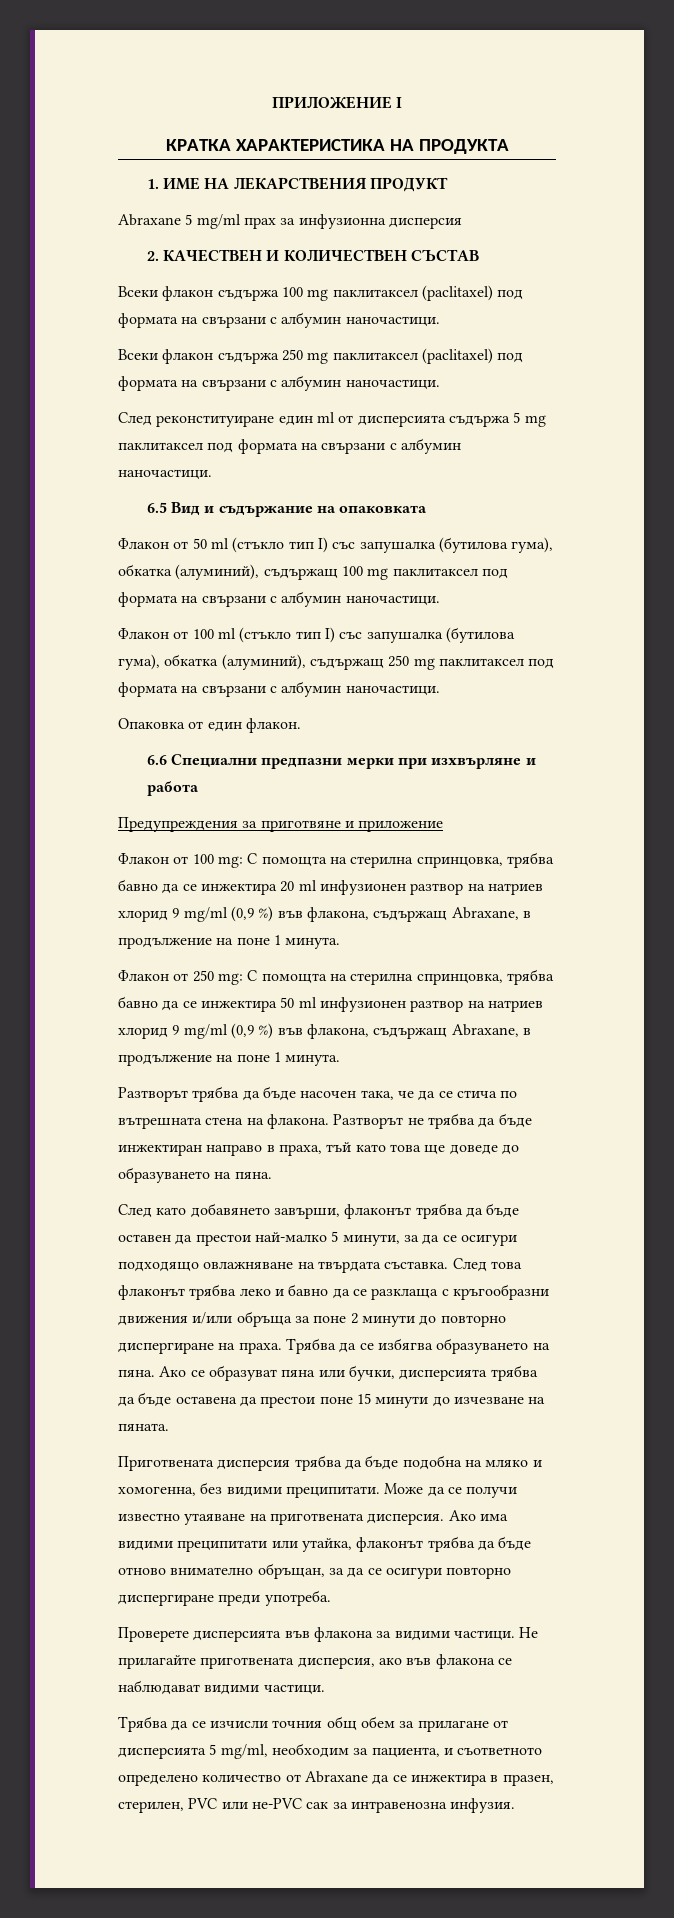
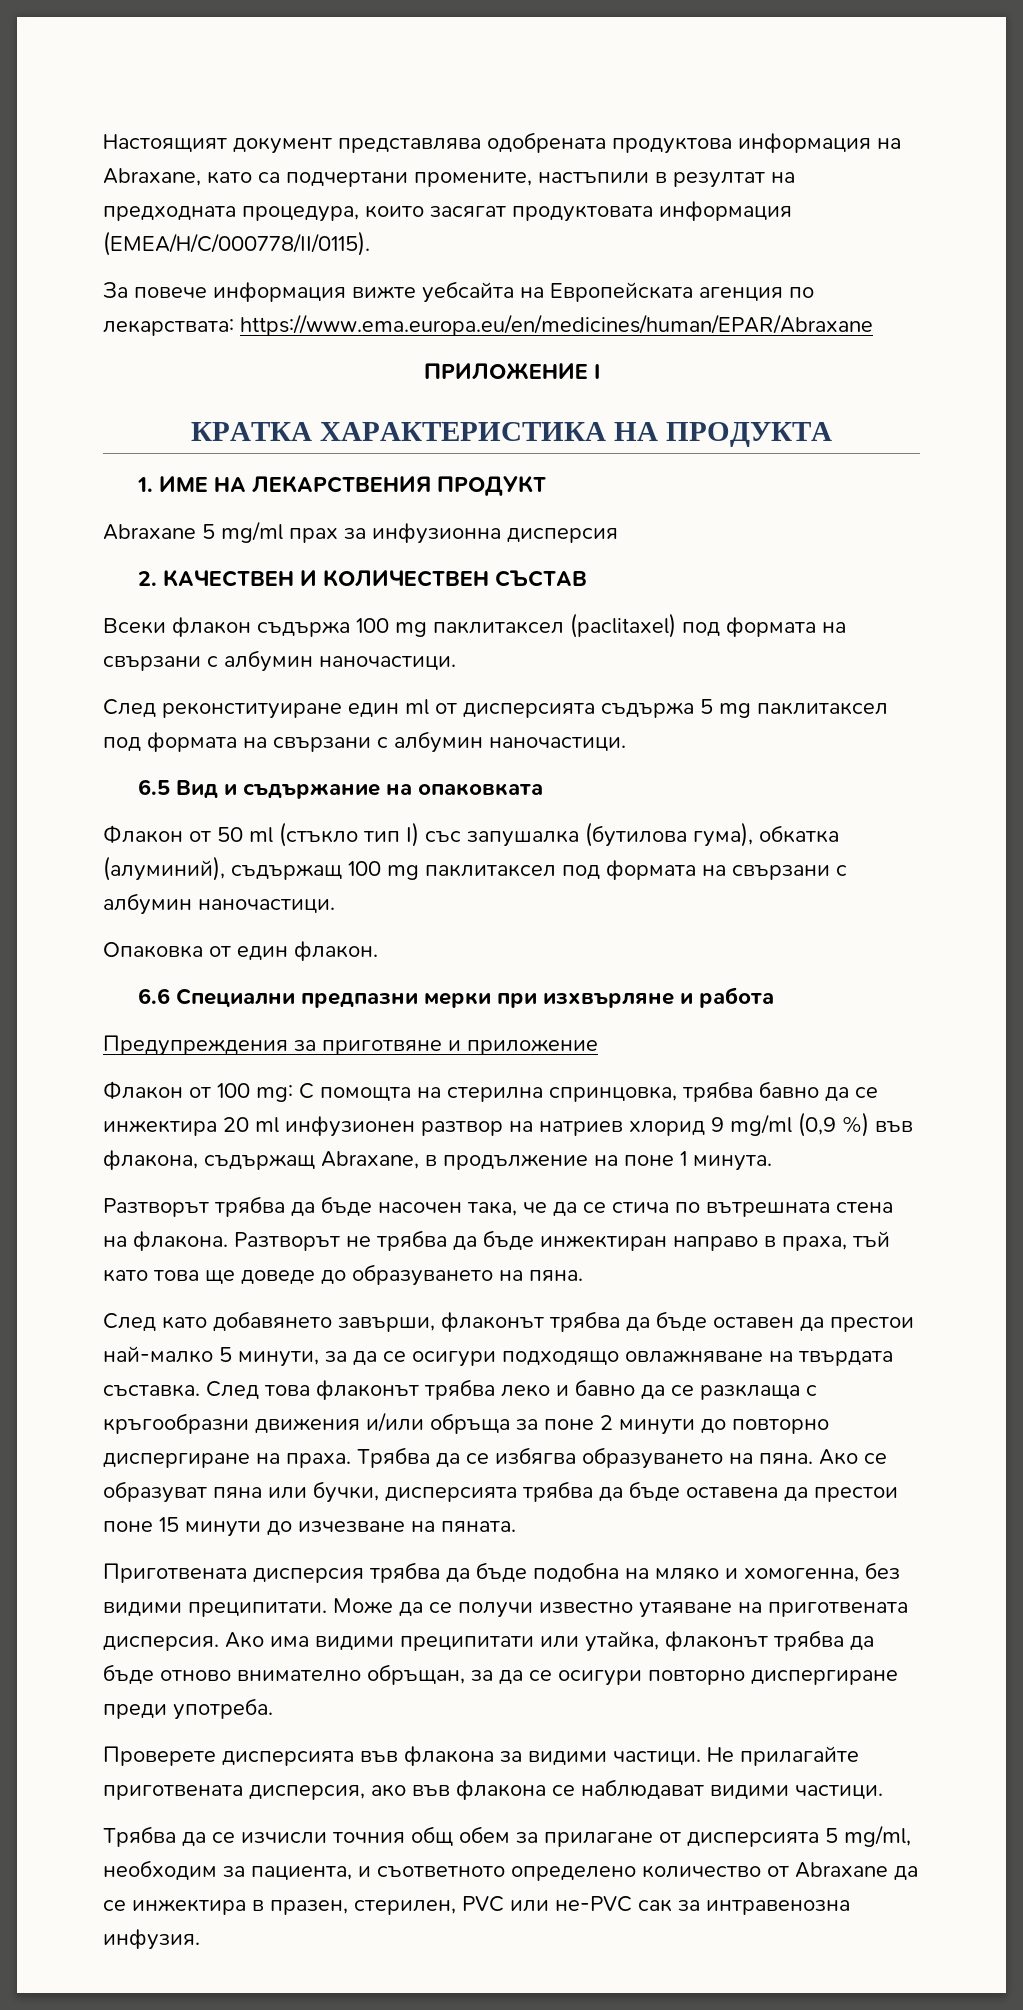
+ Настоящият документ представлява одобрената продуктова информация на Abraxane, като са подчертани промените, настъпили в резултат на предходната процедура, които засягат продуктовата информация (EMEA/H/C/000778/II/0115).
+ За повече информация вижте уебсайта на Европейската агенция по лекарствата: https://www.ema.europa.eu/en/medicines/human/EPAR/Abraxane
- Всеки флакон съдържа 250 mg паклитаксел (paclitaxel) под формата на свързани с албумин наночастици.
- Флакон от 100 ml (стъкло тип І) със запушалка (бутилова гума), обкатка (алуминий), съдържащ 250 mg паклитаксел под формата на свързани с албумин наночастици.
- Флакон от 250 mg: С помощта на стерилна спринцовка, трябва бавно да се инжектира 50 ml инфузионен разтвор на натриев хлорид 9 mg/ml (0,9 %) във флакона, съдържащ Abraxane, в продължение на поне 1 минута.

